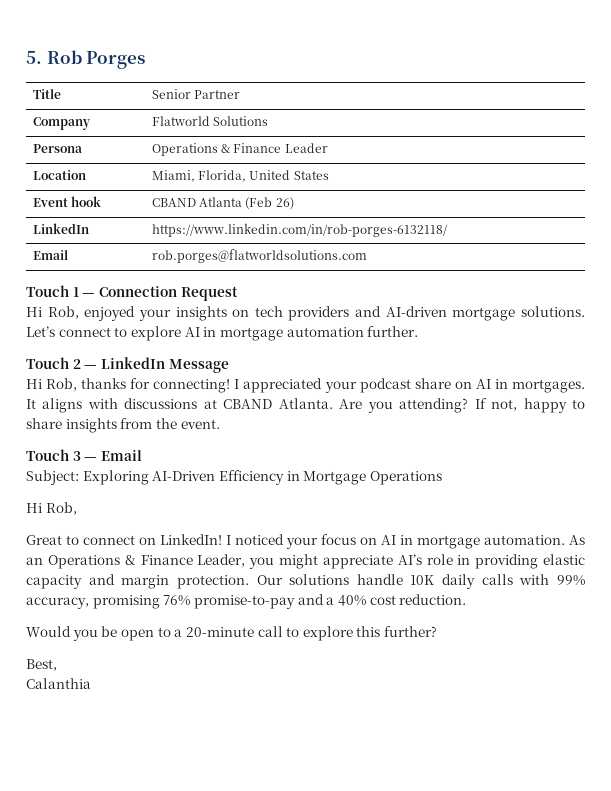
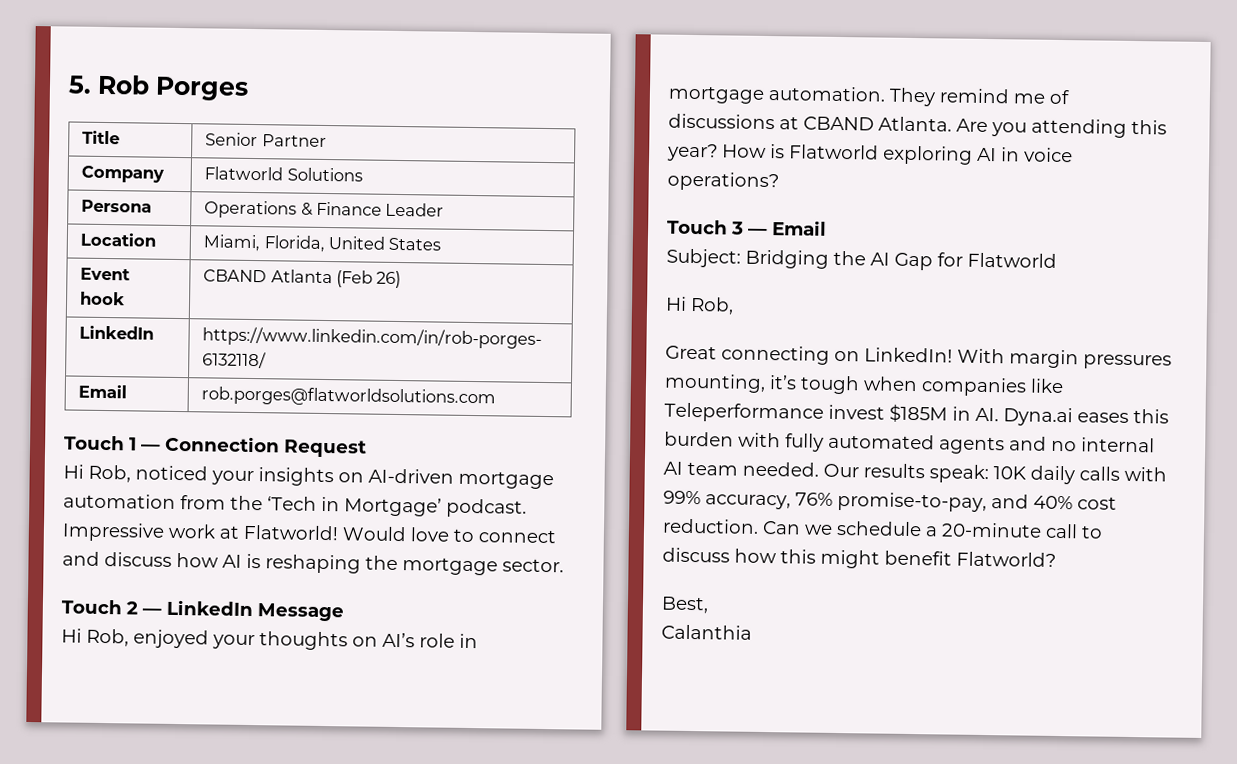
- Hi Rob, enjoyed your insights on tech providers and AI-driven mortgage solutions. Let’s connect to explore AI in mortgage automation further.
+ Hi Rob, noticed your insights on AI-driven mortgage automation from the ‘Tech in Mortgage’ podcast. Impressive work at Flatworld! Would love to connect and discuss how AI is reshaping the mortgage sector.
- Hi Rob, thanks for connecting! I appreciated your podcast share on AI in mortgages. It aligns with discussions at CBAND Atlanta.
+ Hi Rob, enjoyed your thoughts on AI’s role in mortgage automation. They remind me of discussions at CBAND Atlanta.
- Are you attending? If not, happy to share insights from the event.
+ Are you attending this year? How is Flatworld exploring AI in voice operations?
- Subject: Exploring AI-Driven Efficiency in Mortgage Operations
+ Subject: Bridging the AI Gap for Flatworld
  Hi Rob,
- Great to connect on LinkedIn! I noticed your focus on AI in mortgage automation. As an Operations & Finance Leader, you might appreciate AI’s role in providing elastic capacity and margin protection. Our solutions handle 10K daily calls with 99% accuracy, promising 76% promise-to-pay and a 40% cost reduction.
- Would you be open to a 20-minute call to explore this further?
+ Great connecting on LinkedIn! With margin pressures mounting, it’s tough when companies like Teleperformance invest $185M in AI. Dyna.ai eases this burden with fully automated agents and no internal AI team needed. Our results speak: 10K daily calls with 99% accuracy, 76% promise-to-pay, and 40% cost reduction. Can we schedule a 20-minute call to discuss how this might benefit Flatworld?

